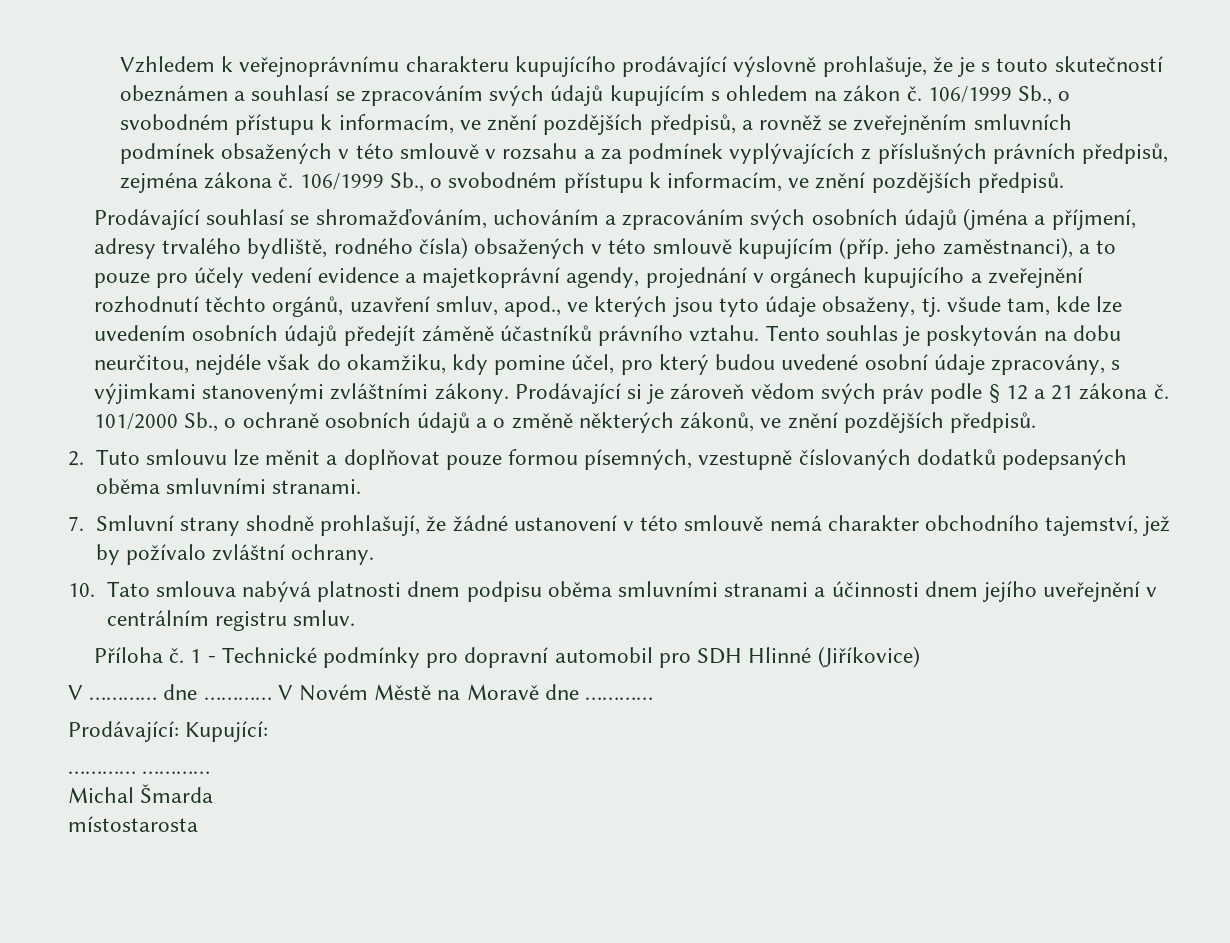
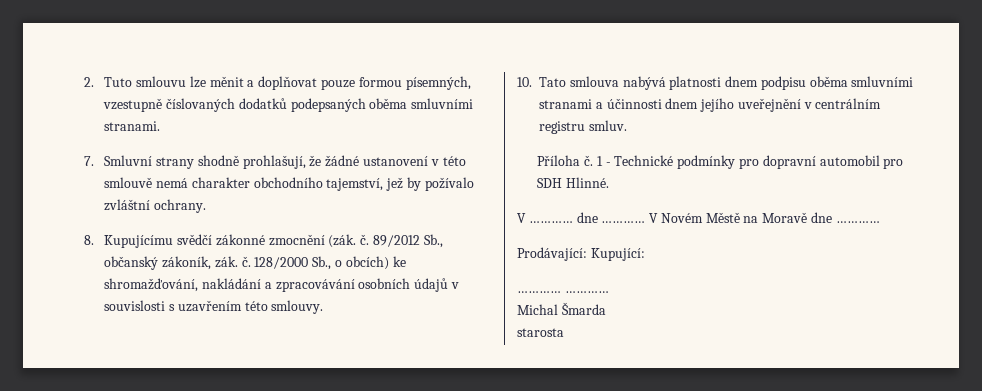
- Vzhledem k veřejnoprávnímu charakteru kupujícího prodávající výslovně prohlašuje, že je s touto skutečností obeznámen a souhlasí se zpracováním svých údajů kupujícím s ohledem na zákon č. 106/1999 Sb., o svobodném přístupu k informacím, ve znění pozdějších předpisů, a rovněž se zveřejněním smluvních podmínek obsažených v této smlouvě v rozsahu a za podmínek vyplývajících z příslušných právních předpisů, zejména zákona č. 106/1999 Sb., o svobodném přístupu k informacím, ve znění pozdějších předpisů.
- Prodávající souhlasí se shromažďováním, uchováním a zpracováním svých osobních údajů (jména a příjmení, adresy trvalého bydliště, rodného čísla) obsažených v této smlouvě kupujícím (příp. jeho zaměstnanci), a to pouze pro účely vedení evidence a majetkoprávní agendy, projednání v orgánech kupujícího a zveřejnění rozhodnutí těchto orgánů, uzavření smluv, apod., ve kterých jsou tyto údaje obsaženy, tj. všude tam, kde lze uvedením osobních údajů předejít záměně účastníků právního vztahu. Tento souhlas je poskytován na dobu neurčitou, nejdéle však do okamžiku, kdy pomine účel, pro který budou uvedené osobní údaje zpracovány, s výjimkami stanovenými zvláštními zákony. Prodávající si je zároveň vědom svých práv podle § 12 a 21 zákona č. 101/2000 Sb., o ochraně osobních údajů a o změně některých zákonů, ve znění pozdějších předpisů.
+ 8. Kupujícímu svědčí zákonné zmocnění (zák. č. 89/2012 Sb., občanský zákoník, zák. č. 128/2000 Sb., o obcích) ke shromažďování, nakládání a zpracovávání osobních údajů v souvislosti s uzavřením této smlouvy.
- 1 - Technické podmínky pro dopravní automobil pro SDH Hlinné (Jiříkovice)
+ 1 - Technické podmínky pro dopravní automobil pro SDH Hlinné.
- místostarosta
+ starosta

